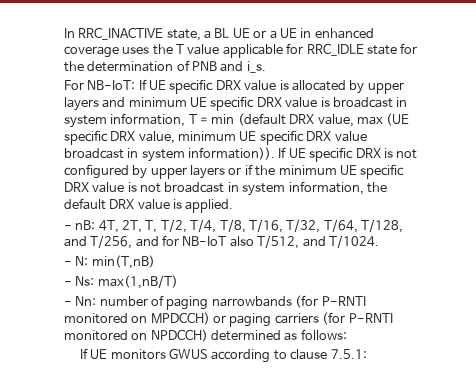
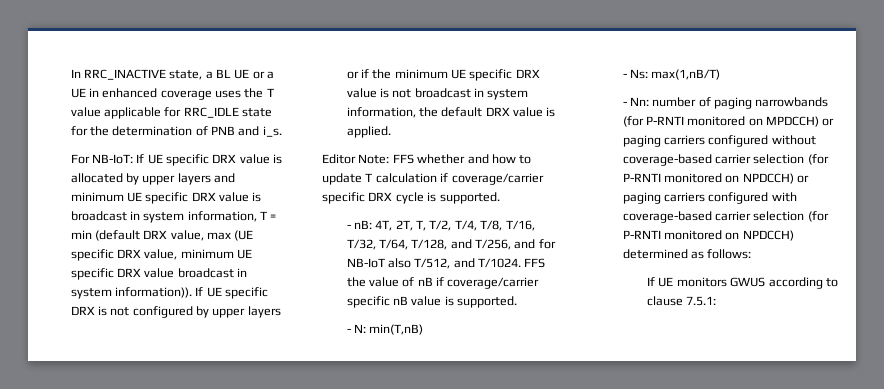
+ Editor Note: FFS whether and how to update T calculation if coverage/carrier specific DRX cycle is supported.
+ FFS the value of nB if coverage/carrier specific nB value is supported.
- - Nn: number of paging narrowbands (for P-RNTI monitored on MPDCCH) or paging carriers (for P-RNTI monitored on NPDCCH) determined as follows:
+ - Nn: number of paging narrowbands (for P-RNTI monitored on MPDCCH) or paging carriers configured without coverage-based carrier selection (for P-RNTI monitored on NPDCCH) or paging carriers configured with coverage-based carrier selection (for P-RNTI monitored on NPDCCH) determined as follows:

